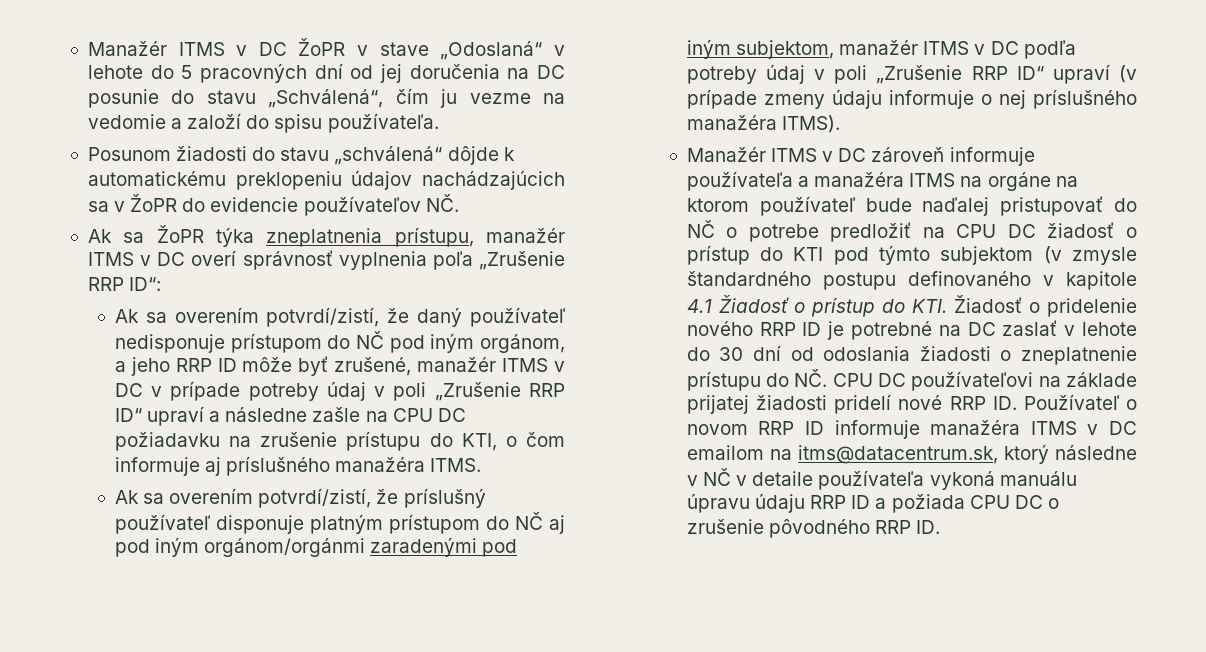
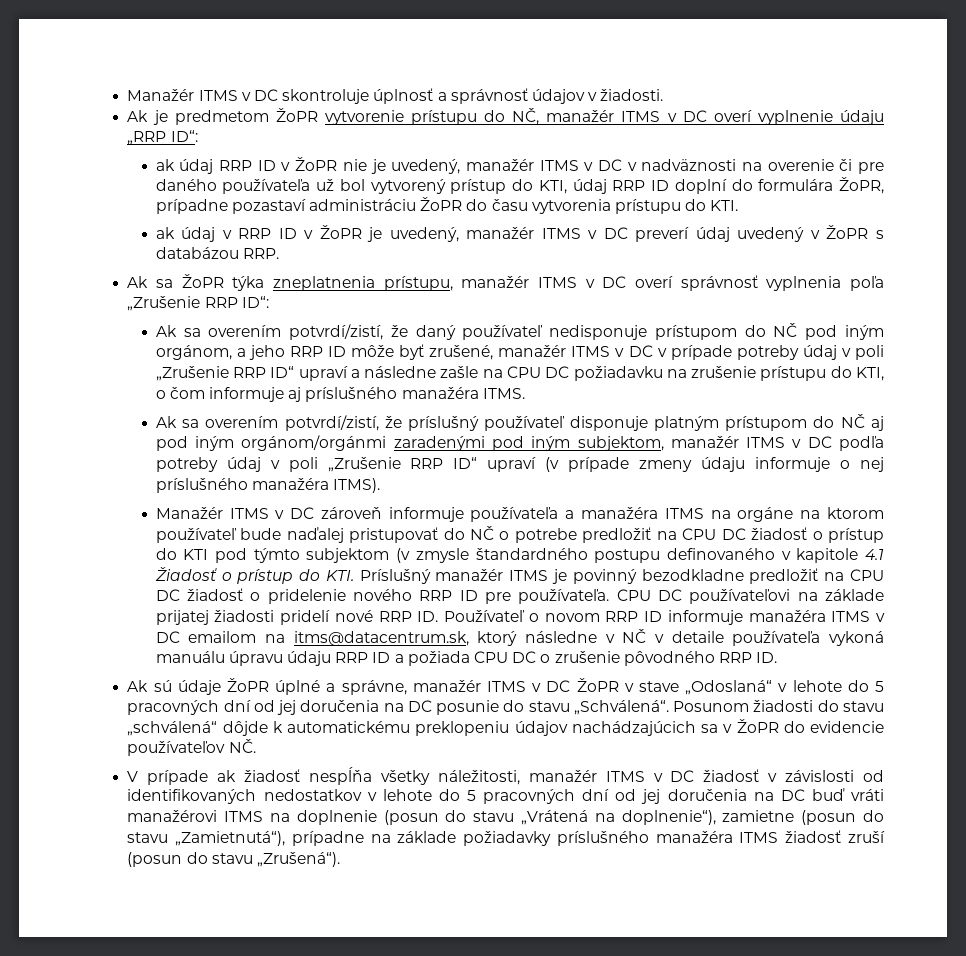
- Manažér ITMS v DC ŽoPR v stave „Odoslaná“ v lehote do 5 pracovných dní od jej doručenia na DC posunie do stavu „Schválená“, čím ju vezme na vedomie a založí do spisu používateľa.
- Posunom žiadosti do stavu „schválená“ dôjde k automatickému preklopeniu údajov nachádzajúcich sa v ŽoPR do evidencie používateľov NČ.
+ Manažér ITMS v DC skontroluje úplnosť a správnosť údajov v žiadosti.
+ Ak je predmetom ŽoPR vytvorenie prístupu do NČ, manažér ITMS v DC overí vyplnenie údaju „RRP ID“:
+ ak údaj RRP ID v ŽoPR nie je uvedený, manažér ITMS v DC v nadväznosti na overenie či pre daného používateľa už bol vytvorený prístup do KTI, údaj RRP ID doplní do formulára ŽoPR, prípadne pozastaví administráciu ŽoPR do času vytvorenia prístupu do KTI.
+ ak údaj v RRP ID v ŽoPR je uvedený, manažér ITMS v DC preverí údaj uvedený v ŽoPR s databázou RRP.
- Manažér ITMS v DC zároveň informuje používateľa a manažéra ITMS na orgáne na ktorom používateľ bude naďalej pristupovať do NČ o potrebe predložiť na CPU DC žiadosť o prístup do KTI pod týmto subjektom (v zmysle štandardného postupu definovaného v kapitole 4.1 Žiadosť o prístup do KTI. Žiadosť o pridelenie nového RRP ID je potrebné na DC zaslať v lehote do 30 dní od odoslania žiadosti o zneplatnenie prístupu do NČ. CPU DC používateľovi na základe prijatej žiadosti pridelí nové RRP ID. Používateľ o novom RRP ID informuje manažéra ITMS v DC emailom na itms@datacentrum.sk, ktorý následne v NČ v detaile používateľa vykoná manuálu úpravu údaju RRP ID a požiada CPU DC o zrušenie pôvodného RRP ID.
+ Manažér ITMS v DC zároveň informuje používateľa a manažéra ITMS na orgáne na ktorom používateľ bude naďalej pristupovať do NČ o potrebe predložiť na CPU DC žiadosť o prístup do KTI pod týmto subjektom (v zmysle štandardného postupu definovaného v kapitole 4.1 Žiadosť o prístup do KTI. Príslušný manažér ITMS je povinný bezodkladne predložiť na CPU DC žiadosť o pridelenie nového RRP ID pre používateľa. CPU DC používateľovi na základe prijatej žiadosti pridelí nové RRP ID. Používateľ o novom RRP ID informuje manažéra ITMS v DC emailom na itms@datacentrum.sk, ktorý následne v NČ v detaile používateľa vykoná manuálu úpravu údaju RRP ID a požiada CPU DC o zrušenie pôvodného RRP ID.
+ Ak sú údaje ŽoPR úplné a správne, manažér ITMS v DC ŽoPR v stave „Odoslaná“ v lehote do 5 pracovných dní od jej doručenia na DC posunie do stavu „Schválená“. Posunom žiadosti do stavu „schválená“ dôjde k automatickému preklopeniu údajov nachádzajúcich sa v ŽoPR do evidencie používateľov NČ.
+ V prípade ak žiadosť nespĺňa všetky náležitosti, manažér ITMS v DC žiadosť v závislosti od identifikovaných nedostatkov v lehote do 5 pracovných dní od jej doručenia na DC buď vráti manažérovi ITMS na doplnenie (posun do stavu „Vrátená na doplnenie“), zamietne (posun do stavu „Zamietnutá“), prípadne na základe požiadavky príslušného manažéra ITMS žiadosť zruší (posun do stavu „Zrušená“).

